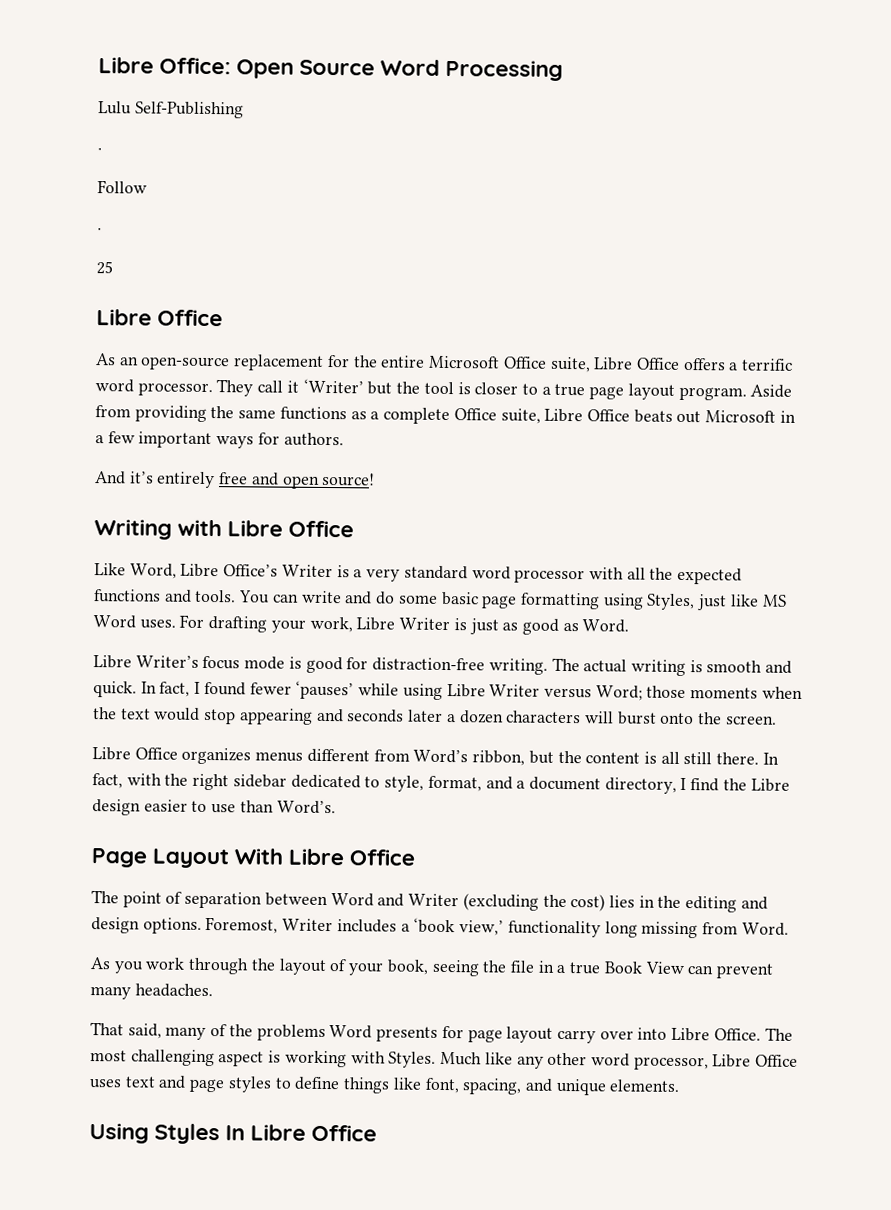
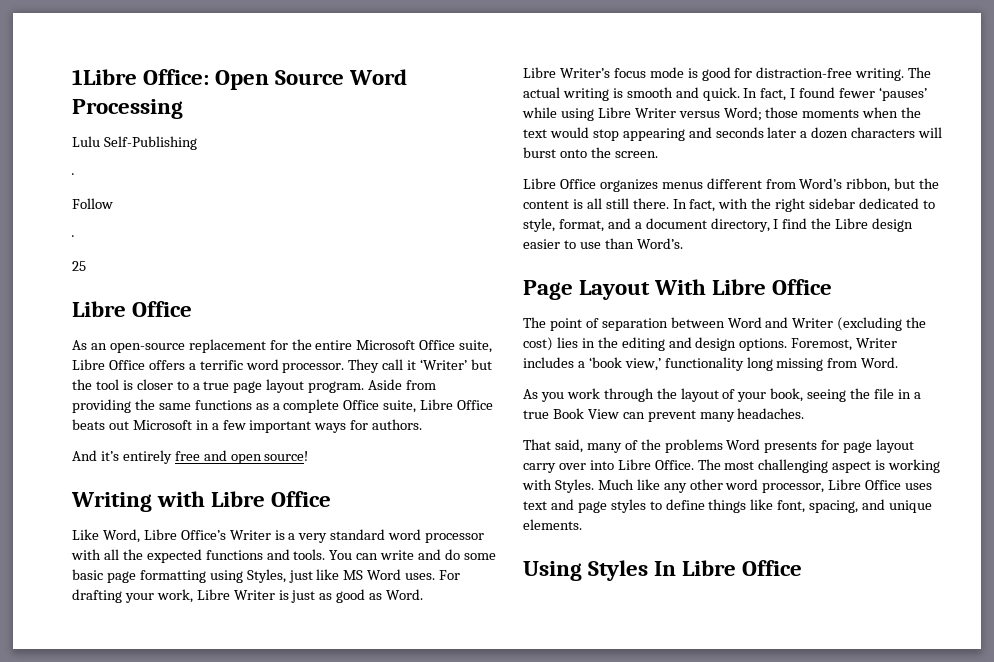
- Libre Office: Open Source Word Processing
+ 1Libre Office: Open Source Word Processing

